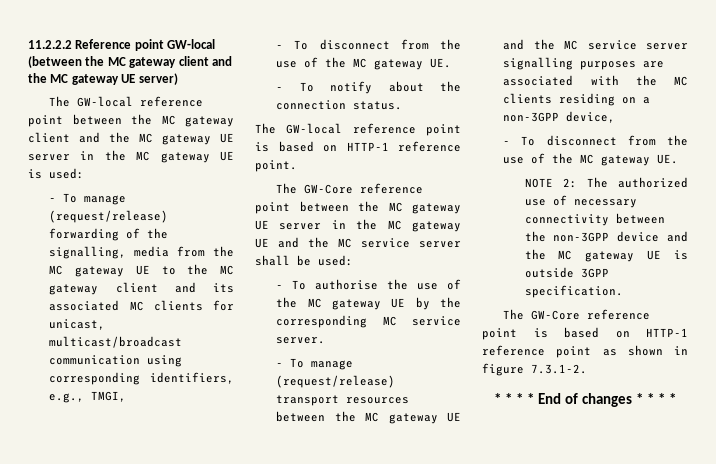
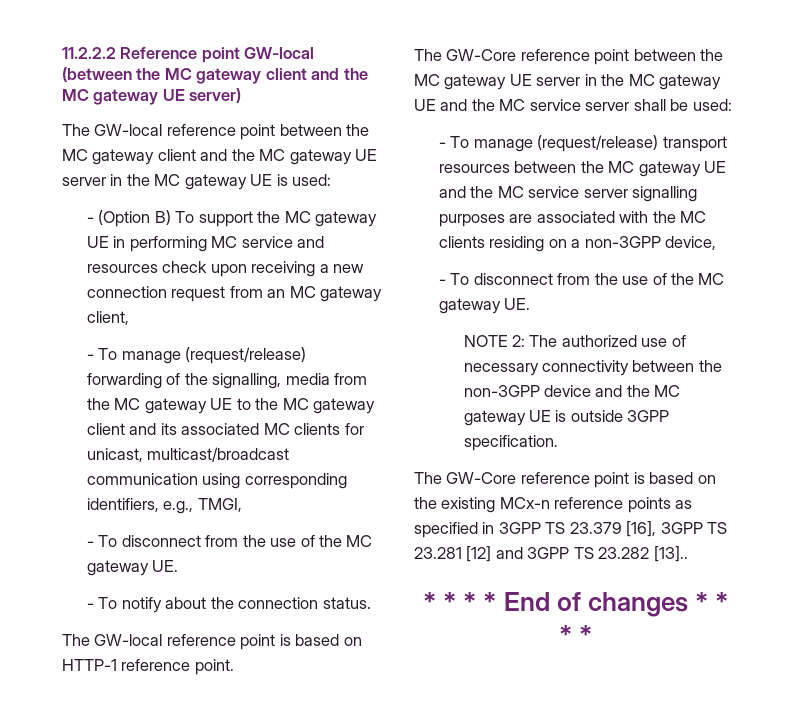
+ - (Option B) To support the MC gateway UE in performing MC service and resources check upon receiving a new connection request from an MC gateway client,
- - To authorise the use of the MC gateway UE by the corresponding MC service server.
- The GW-Core reference point is based on HTTP-1 reference point as shown in figure 7.3.1-2.
+ The GW-Core reference point is based on the existing MCx-n reference points as specified in 3GPP TS 23.379 [16], 3GPP TS 23.281 [12] and 3GPP TS 23.282 [13]..

